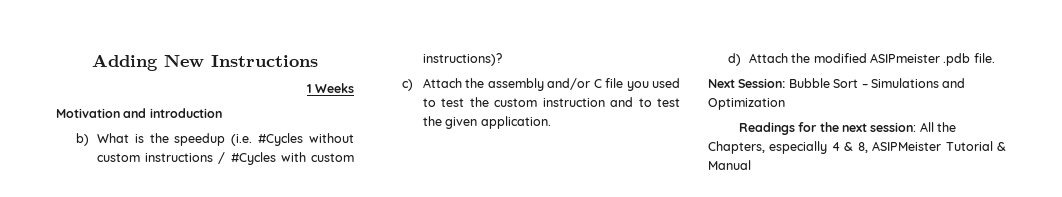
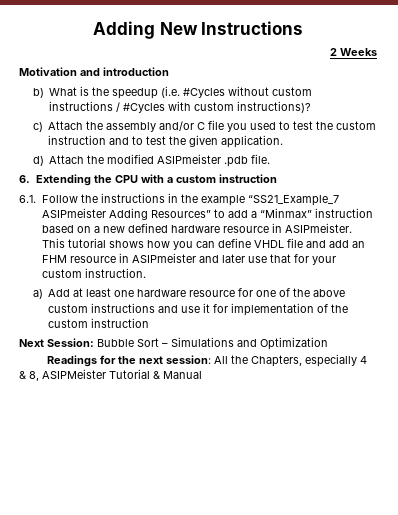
- 1 Weeks
+ 2 Weeks
+ 6. Extending the CPU with a custom instruction
+ 6.1. Follow the instructions in the example “SS21_Example_7 ASIPmeister Adding Resources” to add a “Minmax” instruction based on a new defined hardware resource in ASIPmeister. This tutorial shows how you can define VHDL file and add an FHM resource in ASIPmeister and later use that for your custom instruction.
+ a) Add at least one hardware resource for one of the above custom instructions and use it for implementation of the custom instruction

